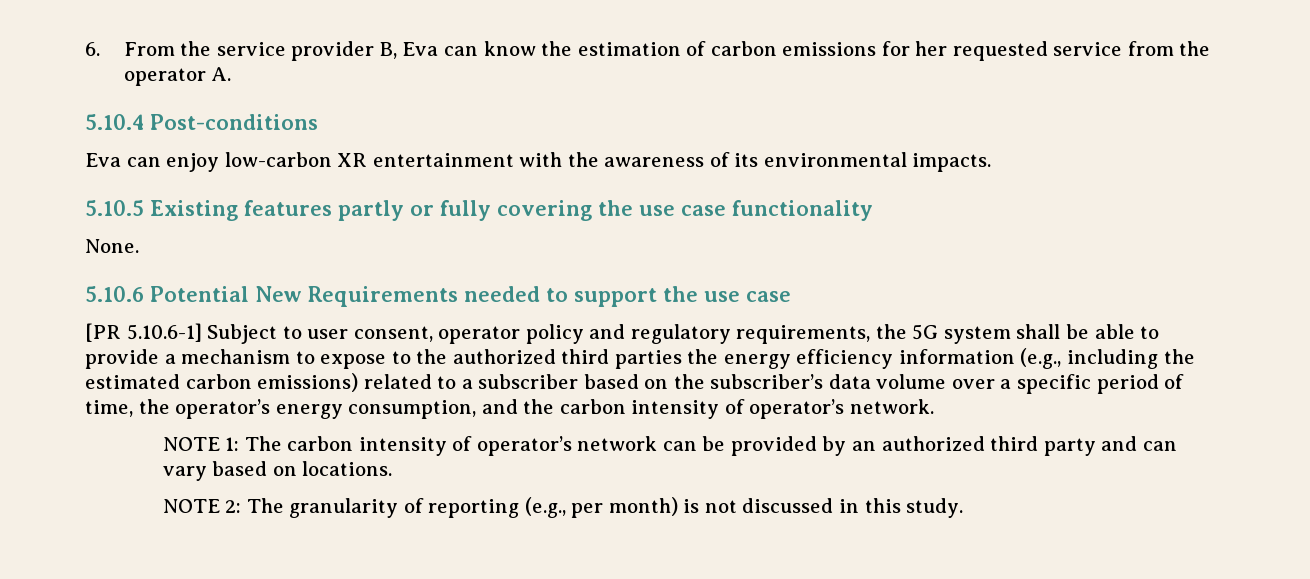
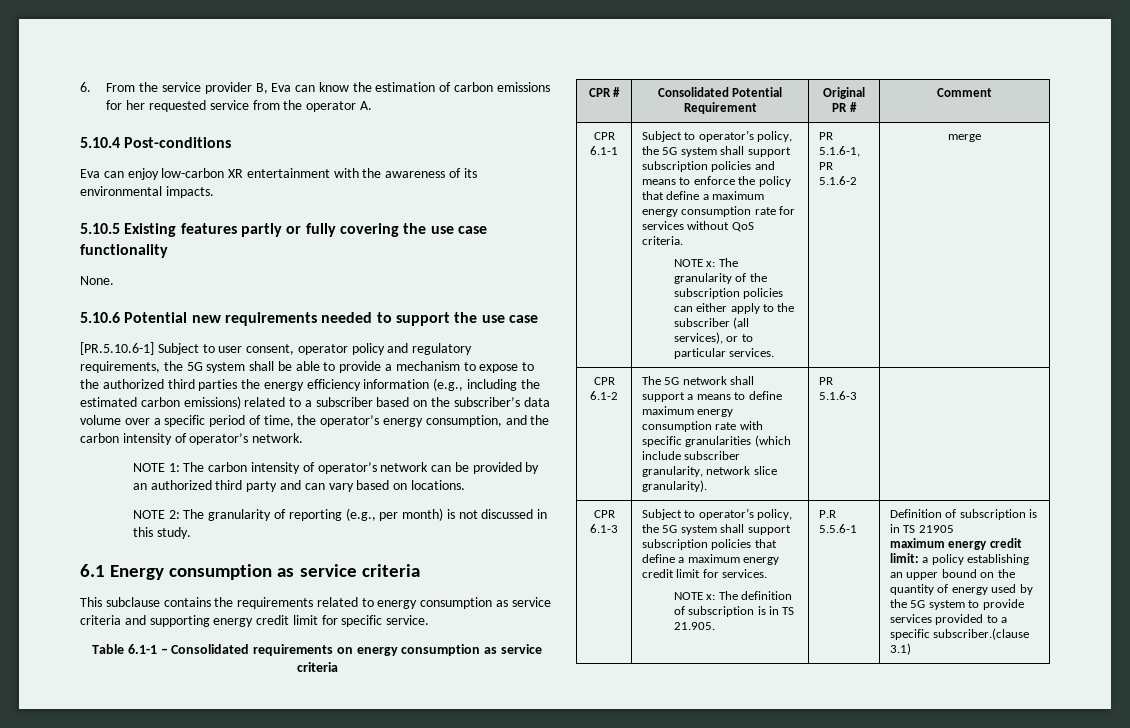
- 5.10.6 Potential New Requirements needed to support the use case
+ 5.10.6 Potential new requirements needed to support the use case
- [PR 5.10.6-1] Subject to user consent, operator policy and regulatory requirements, the 5G system shall be able to provide a mechanism to expose to the authorized third parties the energy efficiency information (e.g., including the estimated carbon emissions) related to a subscriber based on the subscriber’s data volume over a specific period of time, the operator’s energy consumption, and the carbon intensity of operator’s network.
+ [PR.5.10.6-1] Subject to user consent, operator policy and regulatory requirements, the 5G system shall be able to provide a mechanism to expose to the authorized third parties the energy efficiency information (e.g., including the estimated carbon emissions) related to a subscriber based on the subscriber’s data volume over a specific period of time, the operator’s energy consumption, and the carbon intensity of operator’s network.
+ 6.1 Energy consumption as service criteria
+ This subclause contains the requirements related to energy consumption as service criteria and supporting energy credit limit for specific service.
+ Table 6.1-1 – Consolidated requirements on energy consumption as service criteria
+ CPR # | Consolidated Potential Requirement | Original PR # | Comment
+ CPR 6.1-1 | Subject to operator’s policy, the 5G system shall support subscription policies and means to enforce the policy that define a maximum energy consumption rate for services without QoS criteria.
+ NOTE x: The granularity of the subscription policies can either apply to the subscriber (all services), or to particular services. | PR 5.1.6-1, PR 5.1.6-2 | merge
+ CPR 6.1-2 | The 5G network shall support a means to define maximum energy consumption rate with specific granularities (which include subscriber granularity, network slice granularity). | PR 5.1.6-3 |
+ CPR 6.1-3 | Subject to operator’s policy, the 5G system shall support subscription policies that define a maximum energy credit limit for services.
+ NOTE x: The definition of subscription is in TS 21.905. | P.R 5.5.6-1 | Definition of subscription is in TS 21905
+ maximum energy credit limit: a policy establishing an upper bound on the quantity of energy used by the 5G system to provide services provided to a specific subscriber.(clause 3.1)

